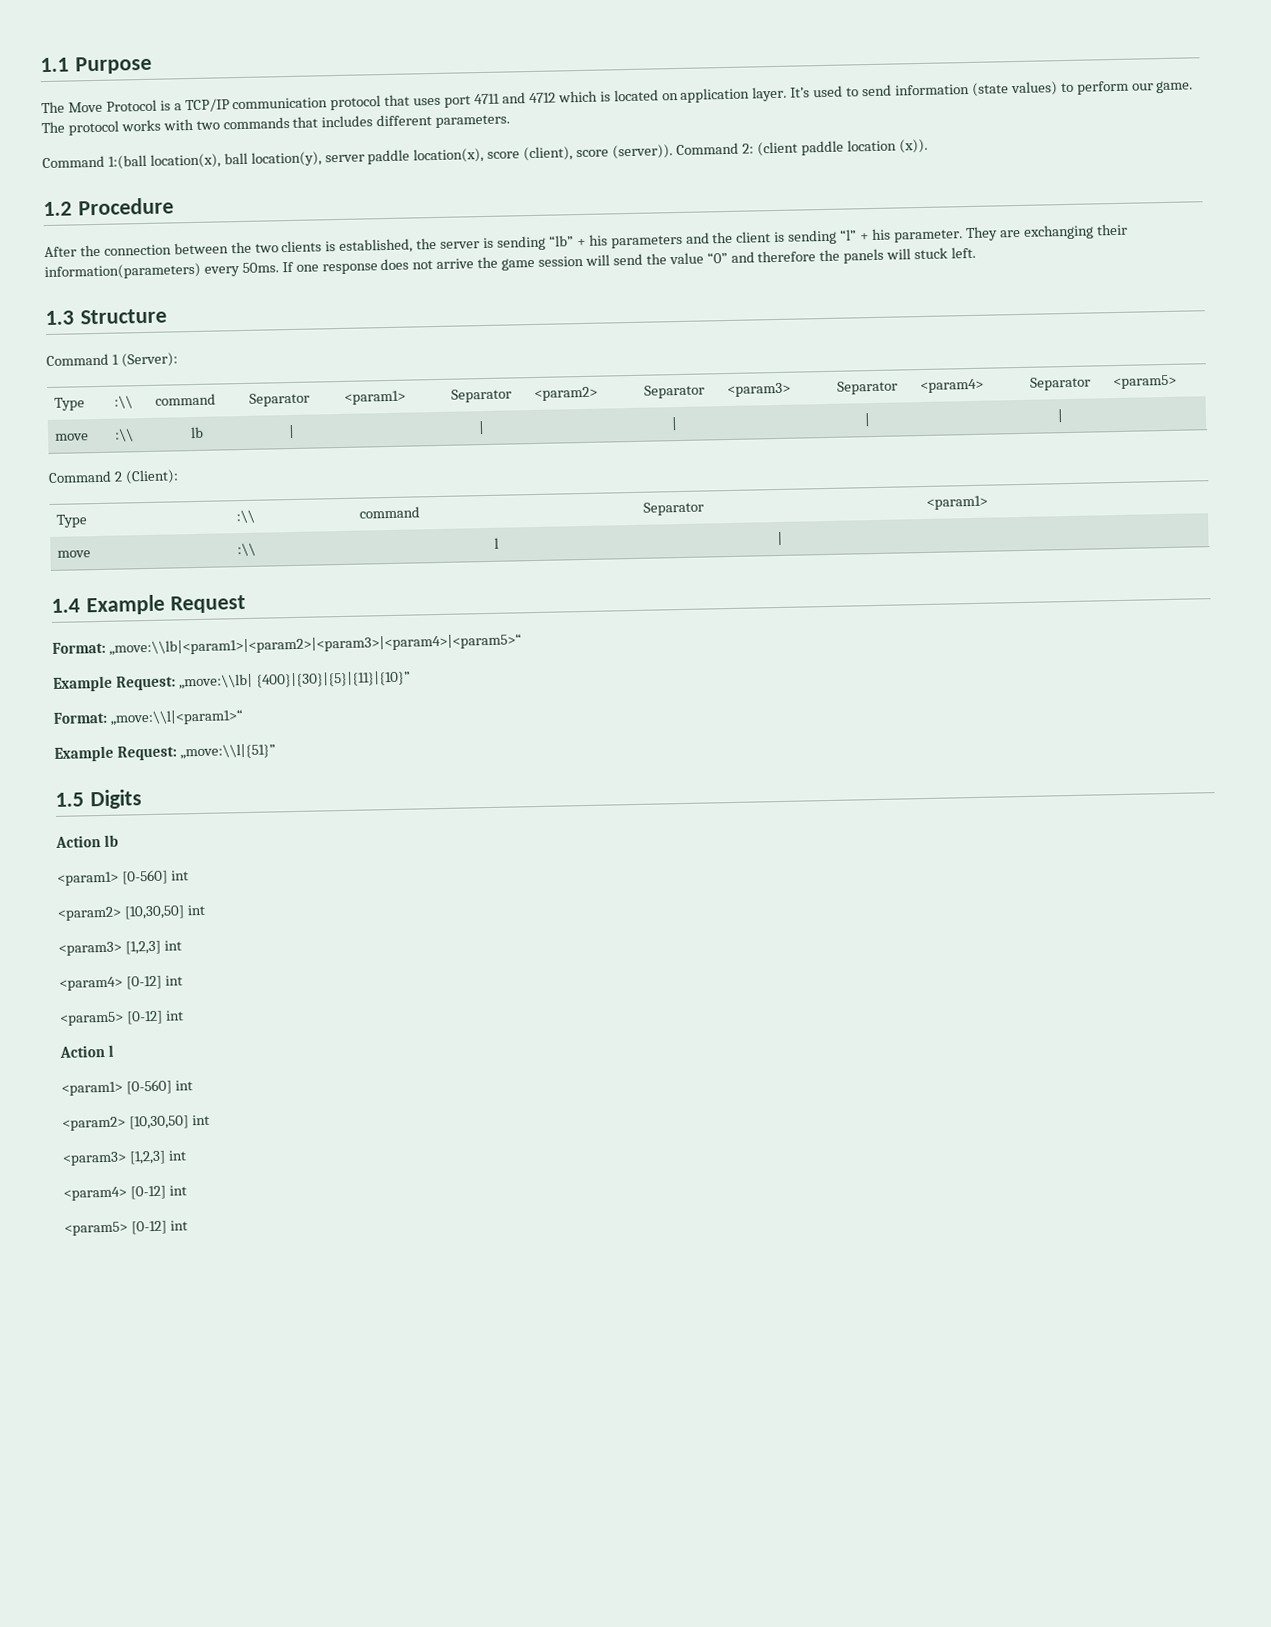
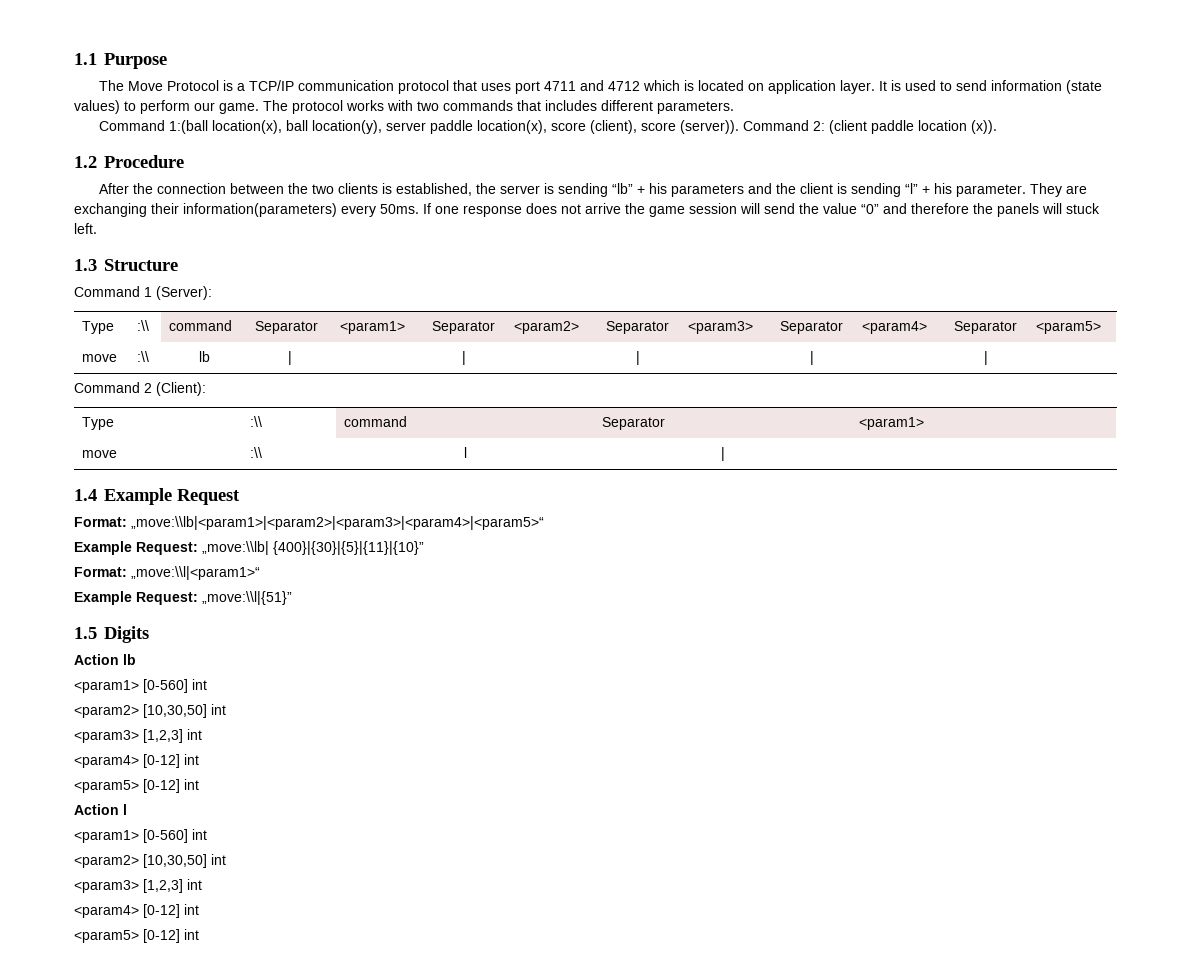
- It’s used to send information (state values) to perform our game.
+ It is used to send information (state values) to perform our game.

